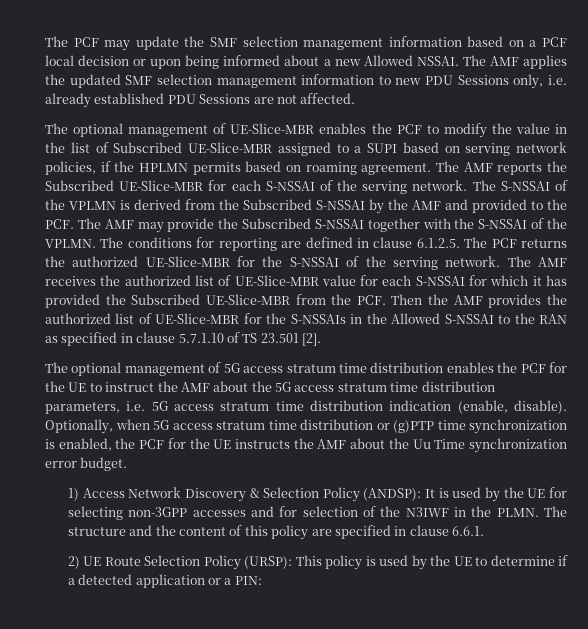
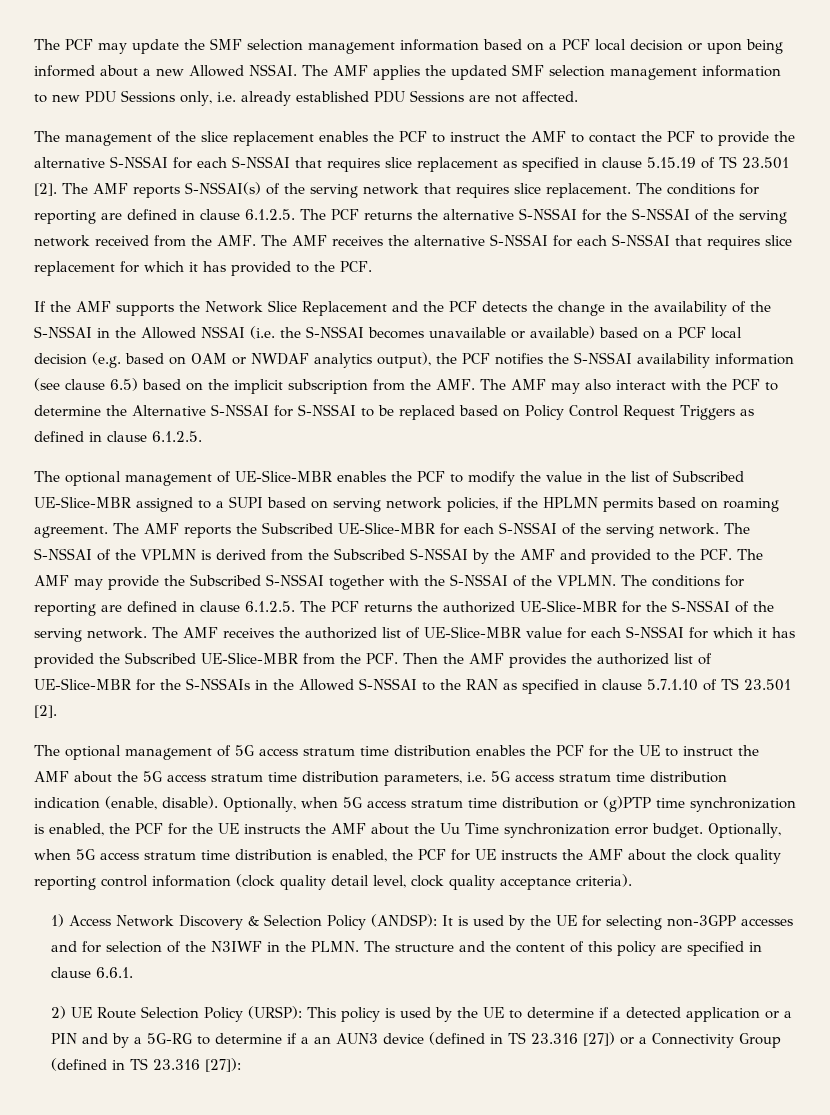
+ The management of the slice replacement enables the PCF to instruct the AMF to contact the PCF to provide the alternative S-NSSAI for each S-NSSAI that requires slice replacement as specified in clause 5.15.19 of TS 23.501 [2]. The AMF reports S-NSSAI(s) of the serving network that requires slice replacement. The conditions for reporting are defined in clause 6.1.2.5. The PCF returns the alternative S-NSSAI for the S-NSSAI of the serving network received from the AMF. The AMF receives the alternative S-NSSAI for each S-NSSAI that requires slice replacement for which it has provided to the PCF.
+ If the AMF supports the Network Slice Replacement and the PCF detects the change in the availability of the S-NSSAI in the Allowed NSSAI (i.e. the S-NSSAI becomes unavailable or available) based on a PCF local decision (e.g. based on OAM or NWDAF analytics output), the PCF notifies the S-NSSAI availability information (see clause 6.5) based on the implicit subscription from the AMF. The AMF may also interact with the PCF to determine the Alternative S-NSSAI for S-NSSAI to be replaced based on Policy Control Request Triggers as defined in clause 6.1.2.5.
+ Optionally, when 5G access stratum time distribution is enabled, the PCF for UE instructs the AMF about the clock quality reporting control information (clock quality detail level, clock quality acceptance criteria).
- 2) UE Route Selection Policy (URSP): This policy is used by the UE to determine if a detected application or a PIN:
+ 2) UE Route Selection Policy (URSP): This policy is used by the UE to determine if a detected application or a PIN and by a 5G-RG to determine if a an AUN3 device (defined in TS 23.316 [27]) or a Connectivity Group (defined in TS 23.316 [27]):

